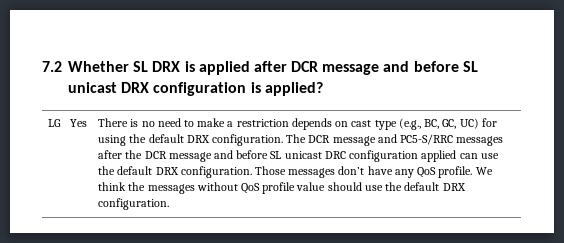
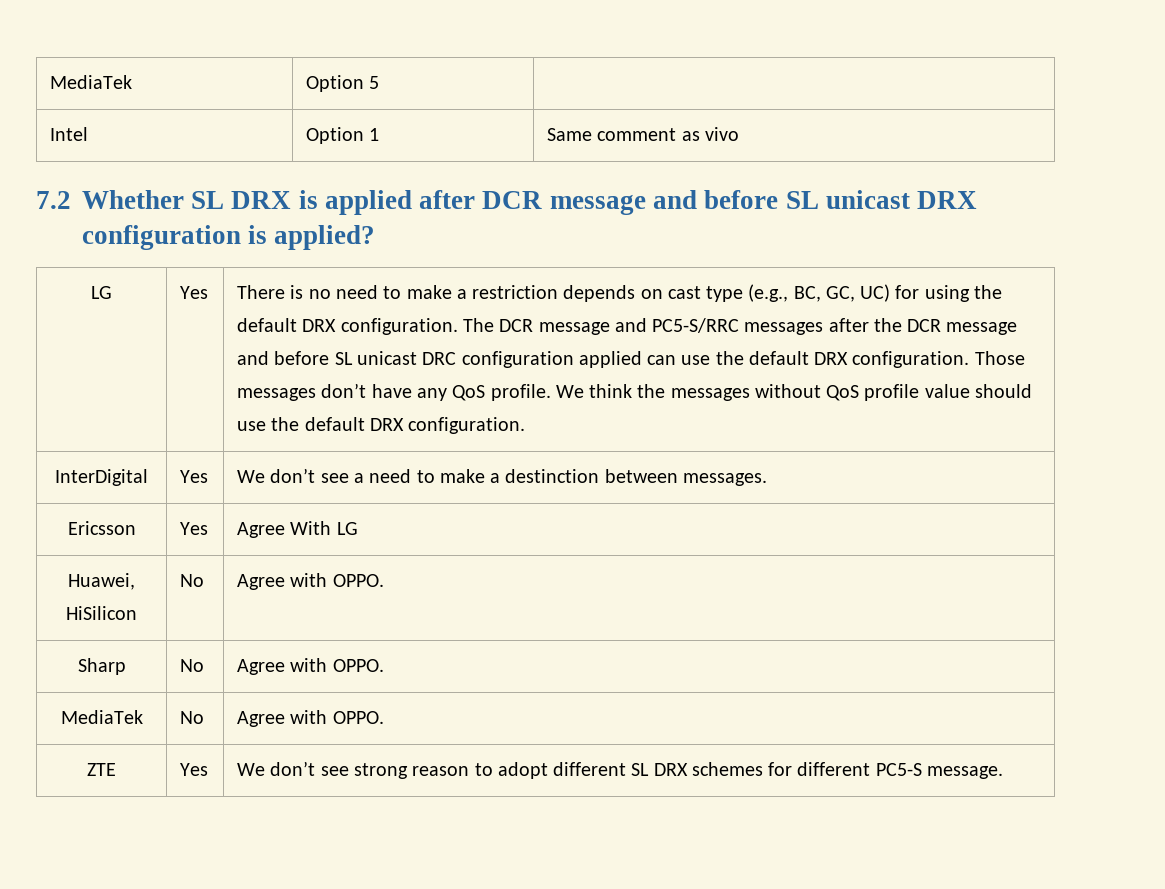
+ MediaTek | Option 5 |
+ Intel | Option 1 | Same comment as vivo
+ InterDigital | Yes | We don’t see a need to make a destinction between messages.
+ Ericsson | Yes | Agree With LG
+ Huawei, HiSilicon | No | Agree with OPPO.
+ Sharp | No | Agree with OPPO.
+ MediaTek | No | Agree with OPPO.
+ ZTE | Yes | We don’t see strong reason to adopt different SL DRX schemes for different PC5-S message.

